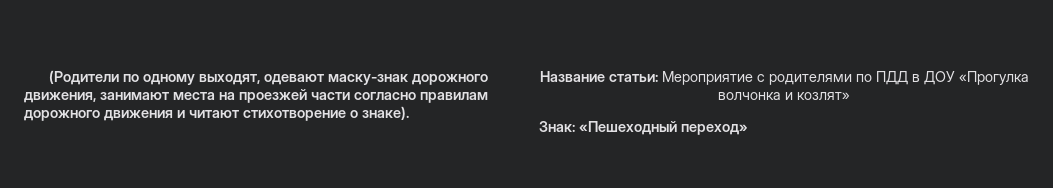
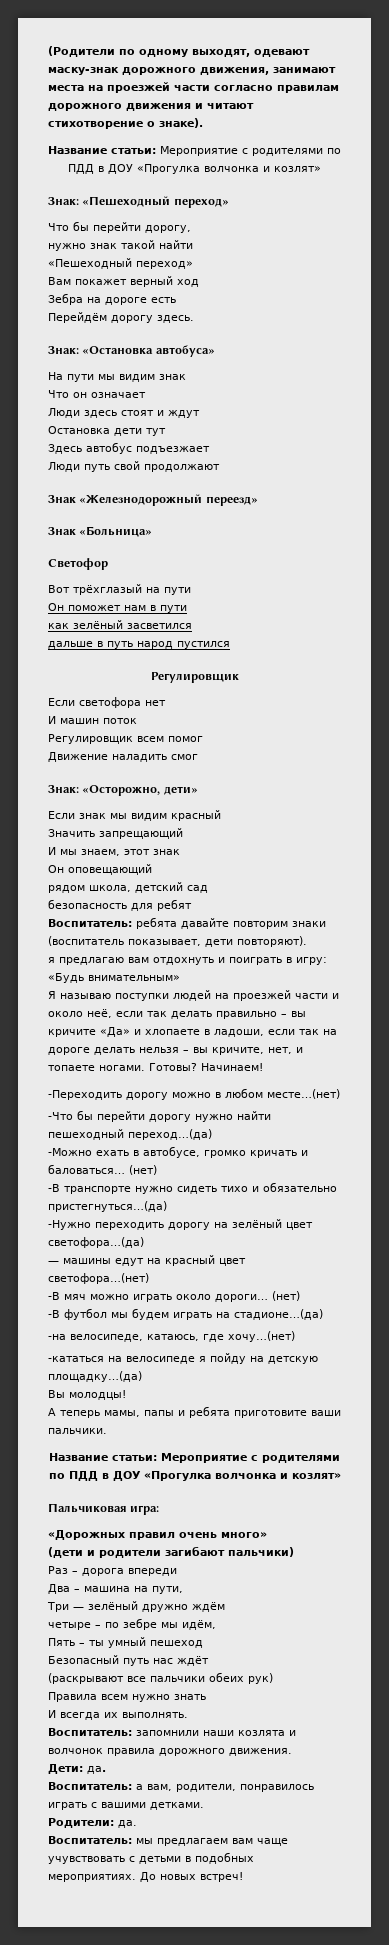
+ Что бы перейти дорогу,
+ нужно знак такой найти
+ «Пешеходный переход»
+ Вам покажет верный ход
+ Зебра на дороге есть
+ Перейдём дорогу здесь.
+ Знак: «Остановка автобуса»
+ На пути мы видим знак
+ Что он означает
+ Люди здесь стоят и ждут
+ Остановка дети тут
+ Здесь автобус подъезжает
+ Люди путь свой продолжают
+ Знак «Железнодорожный переезд»
+ Знак «Больница»
+ Светофор
+ Вот трёхглазый на пути
+ Он поможет нам в пути
+ как зелёный засветился
+ дальше в путь народ пустился
+ Регулировщик
+ Если светофора нет
+ И машин поток
+ Регулировщик всем помог
+ Движение наладить смог
+ Знак: «Осторожно, дети»
+ Если знак мы видим красный
+ Значить запрещающий
+ И мы знаем, этот знак
+ Он оповещающий
+ рядом школа, детский сад
+ безопасность для ребят
+ Воспитатель: ребята давайте повторим знаки (воспитатель показывает, дети повторяют).
+ я предлагаю вам отдохнуть и поиграть в игру: «Будь внимательным»
+ Я называю поступки людей на проезжей части и около неё, если так делать правильно – вы кричите «Да» и хлопаете в ладоши, если так на дороге делать нельзя – вы кричите, нет, и топаете ногами. Готовы? Начинаем!
+ -Переходить дорогу можно в любом месте…(нет)
+ -Что бы перейти дорогу нужно найти пешеходный переход…(да)
+ -Можно ехать в автобусе, громко кричать и баловаться… (нет)
+ -В транспорте нужно сидеть тихо и обязательно пристегнуться…(да)
+ -Нужно переходить дорогу на зелёный цвет светофора…(да)
+ — машины едут на красный цвет светофора…(нет)
+ -В мяч можно играть около дороги… (нет)
+ -В футбол мы будем играть на стадионе…(да)
+ -на велосипеде, катаюсь, где хочу…(нет)
+ -кататься на велосипеде я пойду на детскую площадку…(да)
+ Вы молодцы!
+ А теперь мамы, папы и ребята приготовите ваши пальчики.
+ Название статьи: Мероприятие с родителями по ПДД в ДОУ «Прогулка волчонка и козлят»
+ Пальчиковая игра:
+ «Дорожных правил очень много»
+ (дети и родители загибают пальчики)
+ Раз – дорога впереди
+ Два – машина на пути,
+ Три — зелёный дружно ждём
+ четыре – по зебре мы идём,
+ Пять – ты умный пешеход
+ Безопасный путь нас ждёт
+ (раскрывают все пальчики обеих рук)
+ Правила всем нужно знать
+ И всегда их выполнять.
+ Воспитатель: запомнили наши козлята и волчонок правила дорожного движения.
+ Дети: да.
+ Воспитатель: а вам, родители, понравилось играть с вашими детками.
+ Родители: да.
+ Воспитатель: мы предлагаем вам чаще учувствовать с детьми в подобных мероприятиях. До новых встреч!

